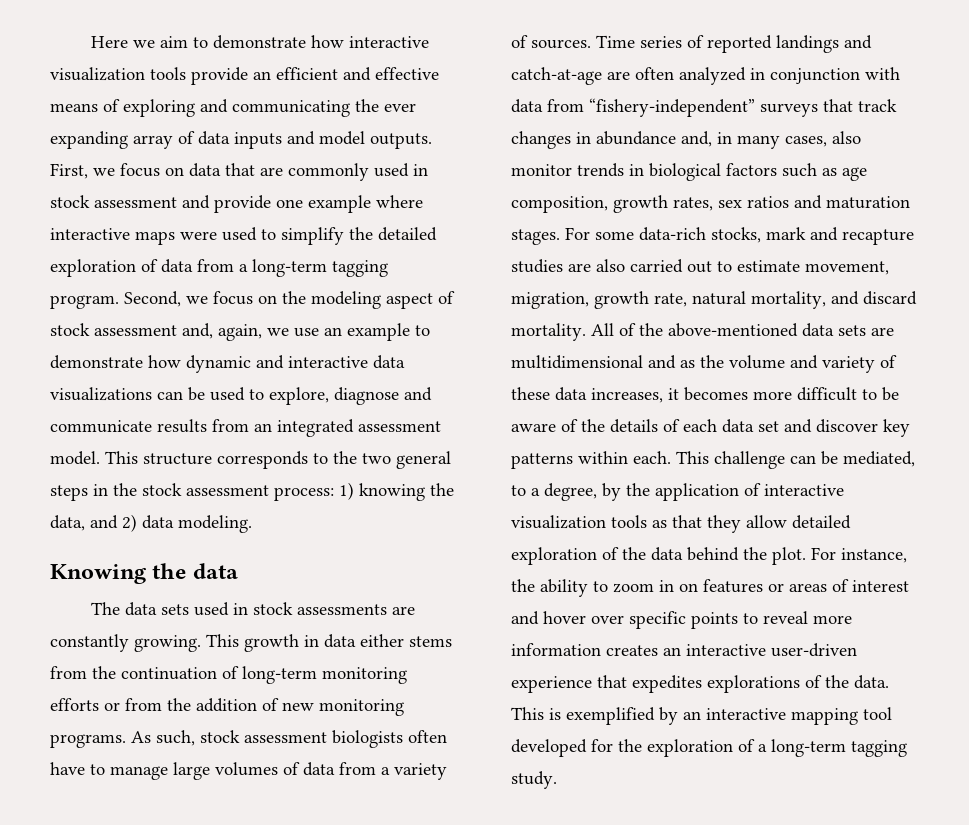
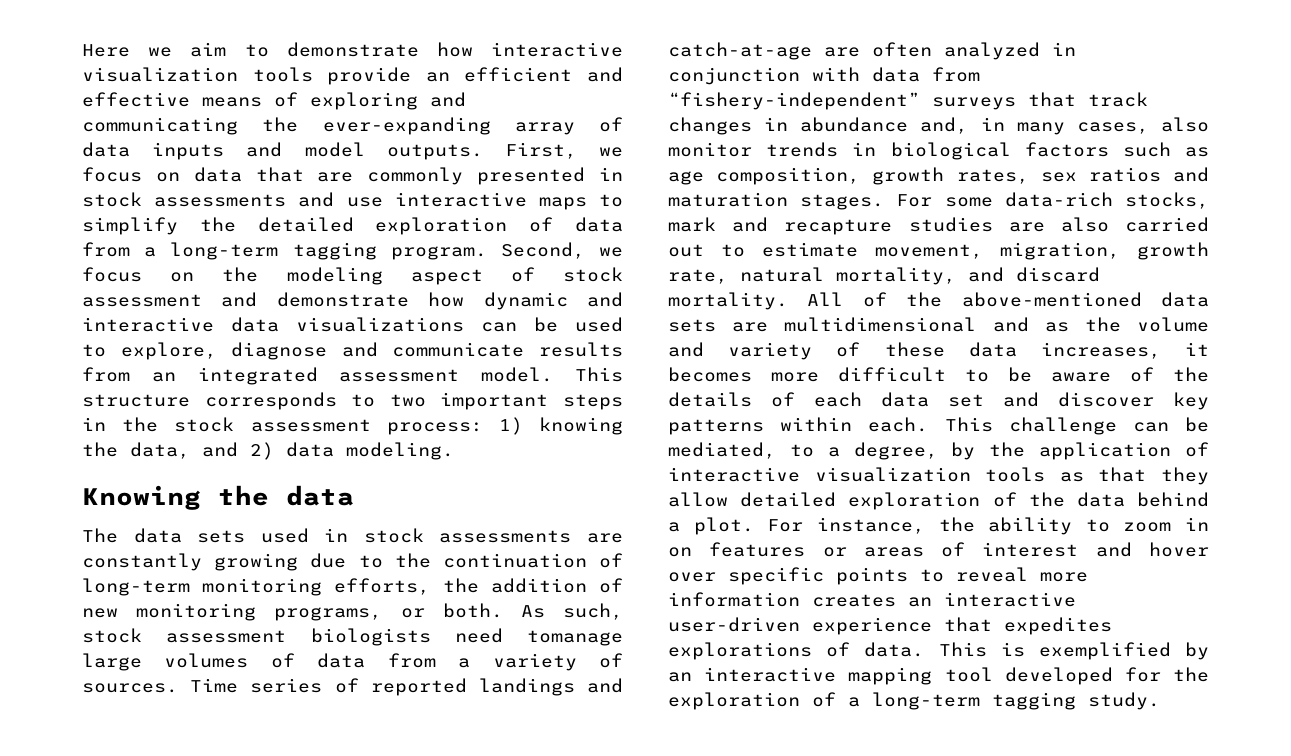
- Here we aim to demonstrate how interactive visualization tools provide an efficient and effective means of exploring and communicating the ever expanding array of data inputs and model outputs.
+ Here we aim to demonstrate how interactive visualization tools provide an efficient and effective means of exploring and communicating the ever-expanding array of data inputs and model outputs.
- First, we focus on data that are commonly used in stock assessment and provide one example where interactive maps were used to simplify the detailed exploration of data from a long-term tagging program.
+ First, we focus on data that are commonly presented in stock assessments and use interactive maps to simplify the detailed exploration of data from a long-term tagging program.
- Second, we focus on the modeling aspect of stock assessment and, again, we use an example to demonstrate how dynamic and interactive data visualizations can be used to explore, diagnose and communicate results from an integrated assessment model.
+ Second, we focus on the modeling aspect of stock assessment and demonstrate how dynamic and interactive data visualizations can be used to explore, diagnose and communicate results from an integrated assessment model.
- This structure corresponds to the two general steps in the stock assessment process: 1) knowing the data, and 2) data modeling.
+ This structure corresponds to two important steps in the stock assessment process: 1) knowing the data, and 2) data modeling.
- The data sets used in stock assessments are constantly growing. This growth in data either stems from the continuation of long-term monitoring efforts or from the addition of new monitoring programs.
+ The data sets used in stock assessments are constantly growing due to the continuation of long-term monitoring efforts, the addition of new monitoring programs, or both.
- As such, stock assessment biologists often have to manage large volumes of data from a variety of sources.
+ As such, stock assessment biologists need tomanage large volumes of data from a variety of sources.
- This challenge can be mediated, to a degree, by the application of interactive visualization tools as that they allow detailed exploration of the data behind the plot.
+ This challenge can be mediated, to a degree, by the application of interactive visualization tools as that they allow detailed exploration of the data behind a plot.
- For instance, the ability to zoom in on features or areas of interest and hover over specific points to reveal more information creates an interactive user-driven experience that expedites explorations of the data.
+ For instance, the ability to zoom in on features or areas of interest and hover over specific points to reveal more information creates an interactive user-driven experience that expedites explorations of data.

